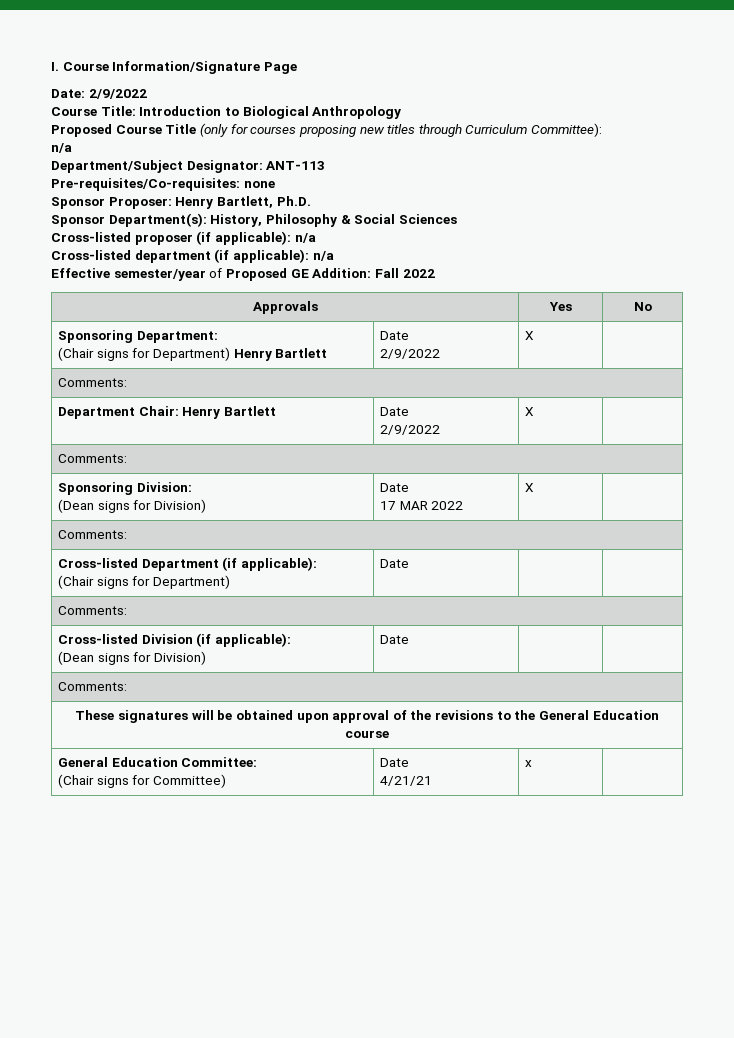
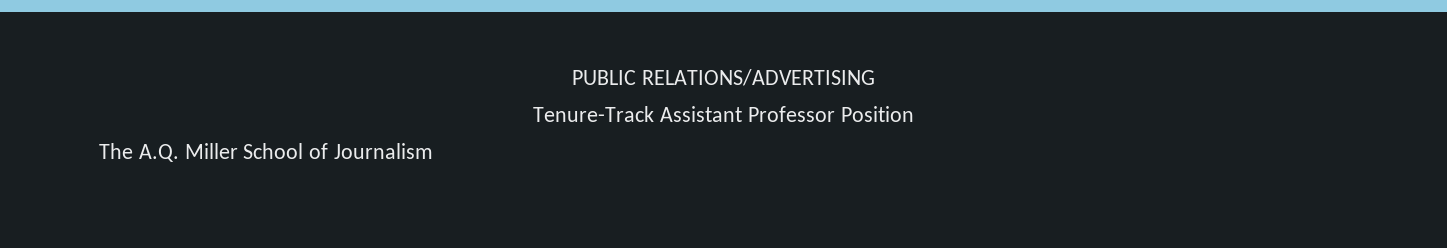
- I. Course Information/Signature Page
- Date: 2/9/2022
- Course Title: Introduction to Biological Anthropology
- Proposed Course Title (only for courses proposing new titles through Curriculum Committee):
- n/a
- Department/Subject Designator: ANT-113
- Pre-requisites/Co-requisites: none
- Sponsor Proposer: Henry Bartlett, Ph.D.
- Sponsor Department(s): History, Philosophy & Social Sciences
- Cross-listed proposer (if applicable): n/a
- Cross-listed department (if applicable): n/a
- Effective semester/year of Proposed GE Addition: Fall 2022
- Approvals | Yes | No
- Sponsoring Department:
- (Chair signs for Department) Henry Bartlett | Date
- 2/9/2022 | X |
- Comments:
- Department Chair: Henry Bartlett | Date
- 2/9/2022 | X |
- Comments:
- Sponsoring Division:
- (Dean signs for Division) | Date
- 17 MAR 2022 | X |
- Comments:
- Cross-listed Department (if applicable):
- (Chair signs for Department) | Date | |
- Comments:
- Cross-listed Division (if applicable):
- (Dean signs for Division) | Date | |
- Comments:
- These signatures will be obtained upon approval of the revisions to the General Education course
- General Education Committee:
- (Chair signs for Committee) | Date
- 4/21/21 | x |
+ PUBLIC RELATIONS/ADVERTISING
+ Tenure-Track Assistant Professor Position
+ The A.Q. Miller School of Journalism

